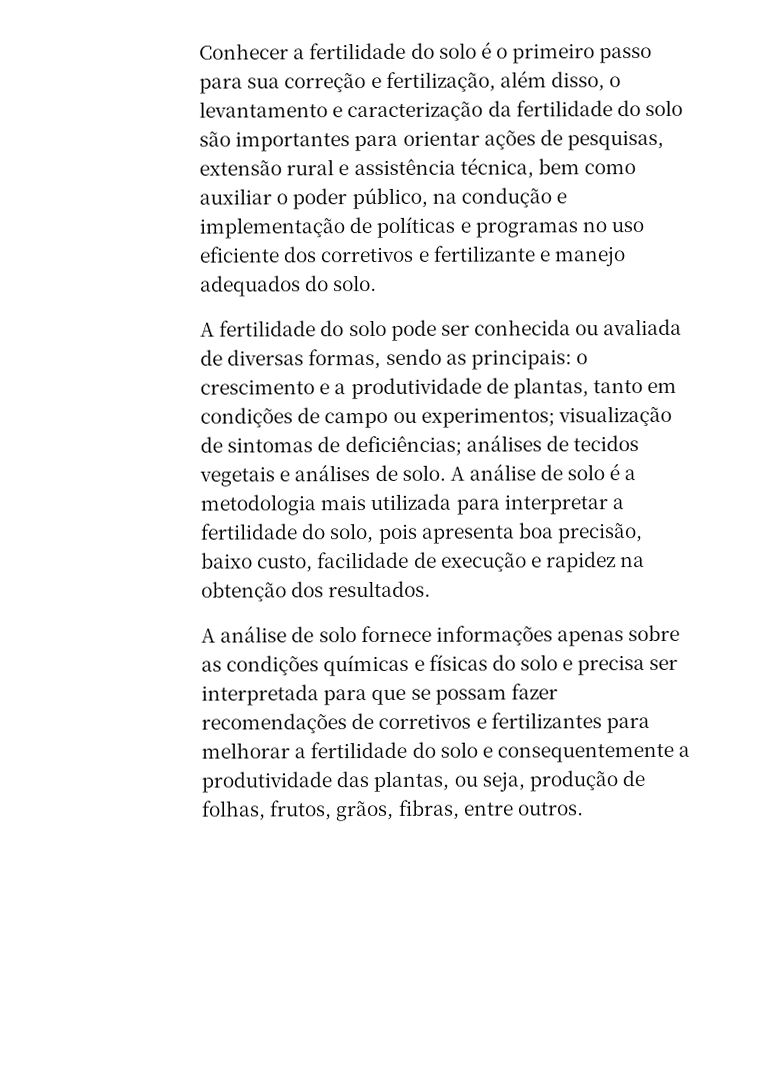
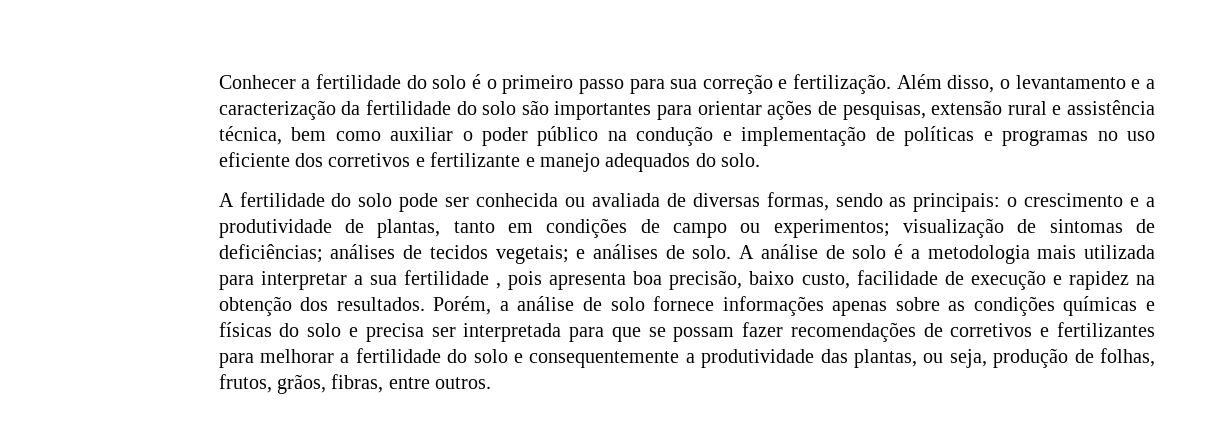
- Conhecer a fertilidade do solo é o primeiro passo para sua correção e fertilização, além disso, o levantamento e caracterização da fertilidade do solo são importantes para orientar ações de pesquisas, extensão rural e assistência técnica, bem como auxiliar o poder público, na condução e implementação de políticas e programas no uso eficiente dos corretivos e fertilizante e manejo adequados do solo.
+ Conhecer a fertilidade do solo é o primeiro passo para sua correção e fertilização. Além disso, o levantamento e a caracterização da fertilidade do solo são importantes para orientar ações de pesquisas, extensão rural e assistência técnica, bem como auxiliar o poder público na condução e implementação de políticas e programas no uso eficiente dos corretivos e fertilizante e manejo adequados do solo.
- A fertilidade do solo pode ser conhecida ou avaliada de diversas formas, sendo as principais: o crescimento e a produtividade de plantas, tanto em condições de campo ou experimentos; visualização de sintomas de deficiências; análises de tecidos vegetais e análises de solo.
+ A fertilidade do solo pode ser conhecida ou avaliada de diversas formas, sendo as principais: o crescimento e a produtividade de plantas, tanto em condições de campo ou experimentos; visualização de sintomas de deficiências; análises de tecidos vegetais; e análises de solo.
- A análise de solo é a metodologia mais utilizada para interpretar a fertilidade do solo, pois apresenta boa precisão, baixo custo, facilidade de execução e rapidez na obtenção dos resultados.
- A análise de solo fornece informações apenas sobre as condições químicas e físicas do solo e precisa ser interpretada para que se possam fazer recomendações de corretivos e fertilizantes para melhorar a fertilidade do solo e consequentemente a produtividade das plantas, ou seja, produção de folhas, frutos, grãos, fibras, entre outros.
+ A análise de solo é a metodologia mais utilizada para interpretar a sua fertilidade , pois apresenta boa precisão, baixo custo, facilidade de execução e rapidez na obtenção dos resultados. Porém, a análise de solo fornece informações apenas sobre as condições químicas e físicas do solo e precisa ser interpretada para que se possam fazer recomendações de corretivos e fertilizantes para melhorar a fertilidade do solo e consequentemente a produtividade das plantas, ou seja, produção de folhas, frutos, grãos, fibras, entre outros.

